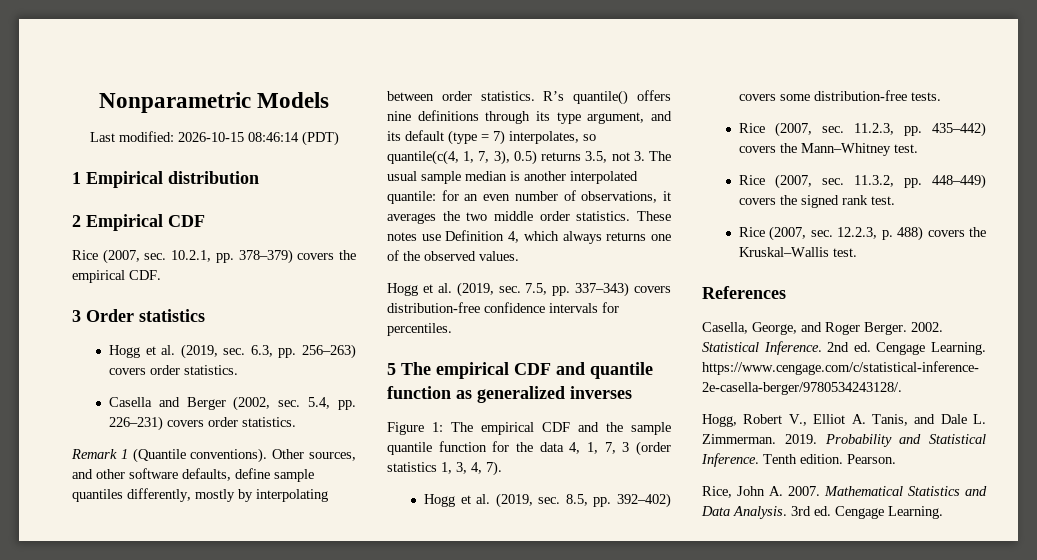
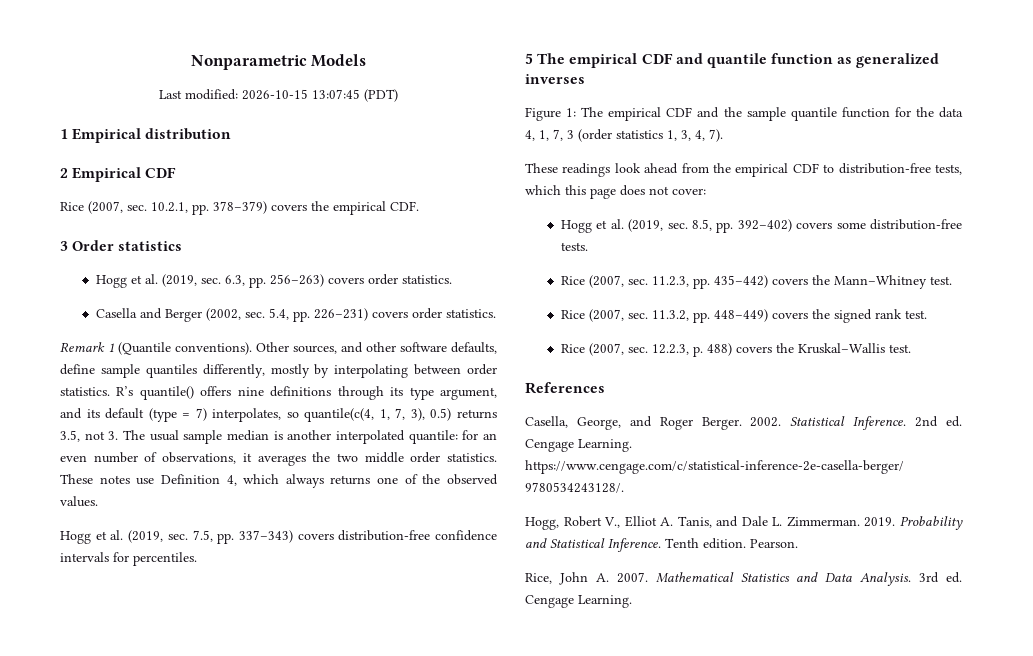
- Last modified: 2026-10-15 08:46:14 (PDT)
+ Last modified: 2026-10-15 13:07:45 (PDT)
+ These readings look ahead from the empirical CDF to distribution-free tests, which this page does not cover:

